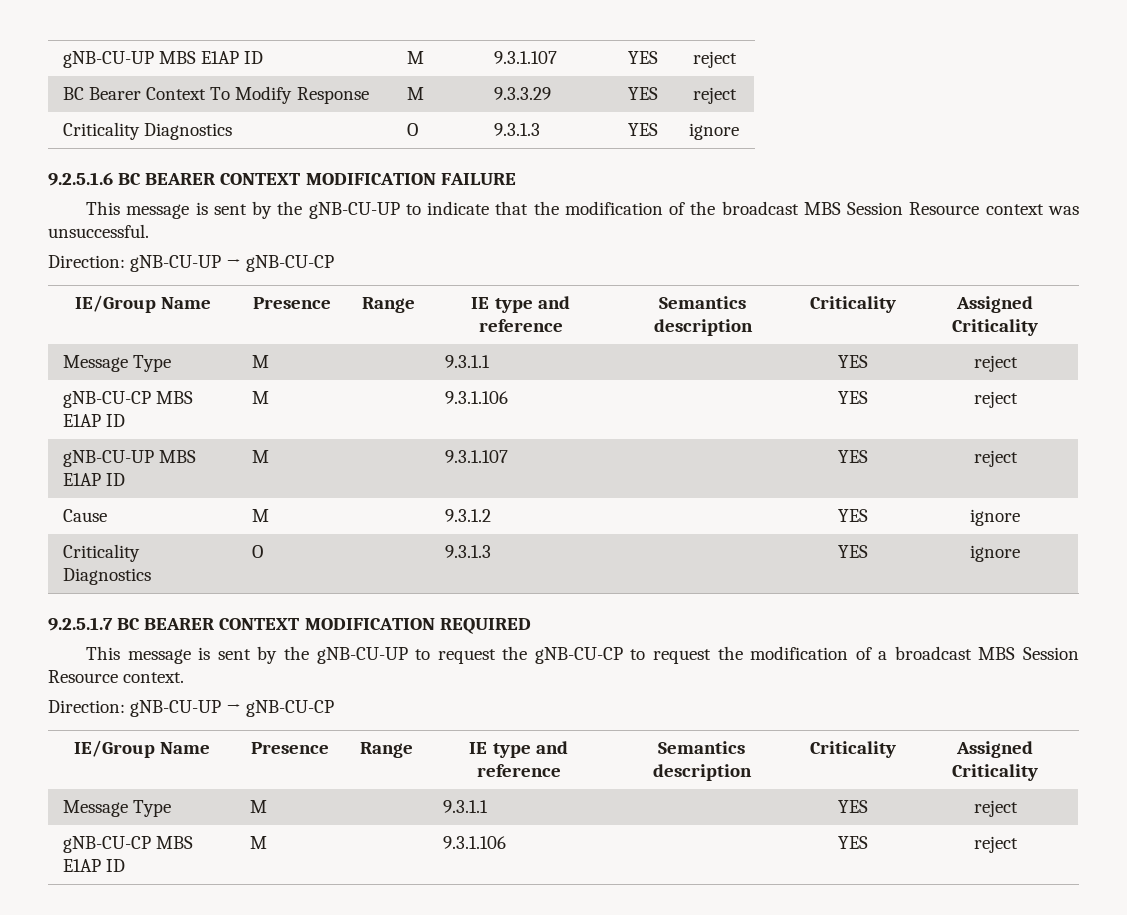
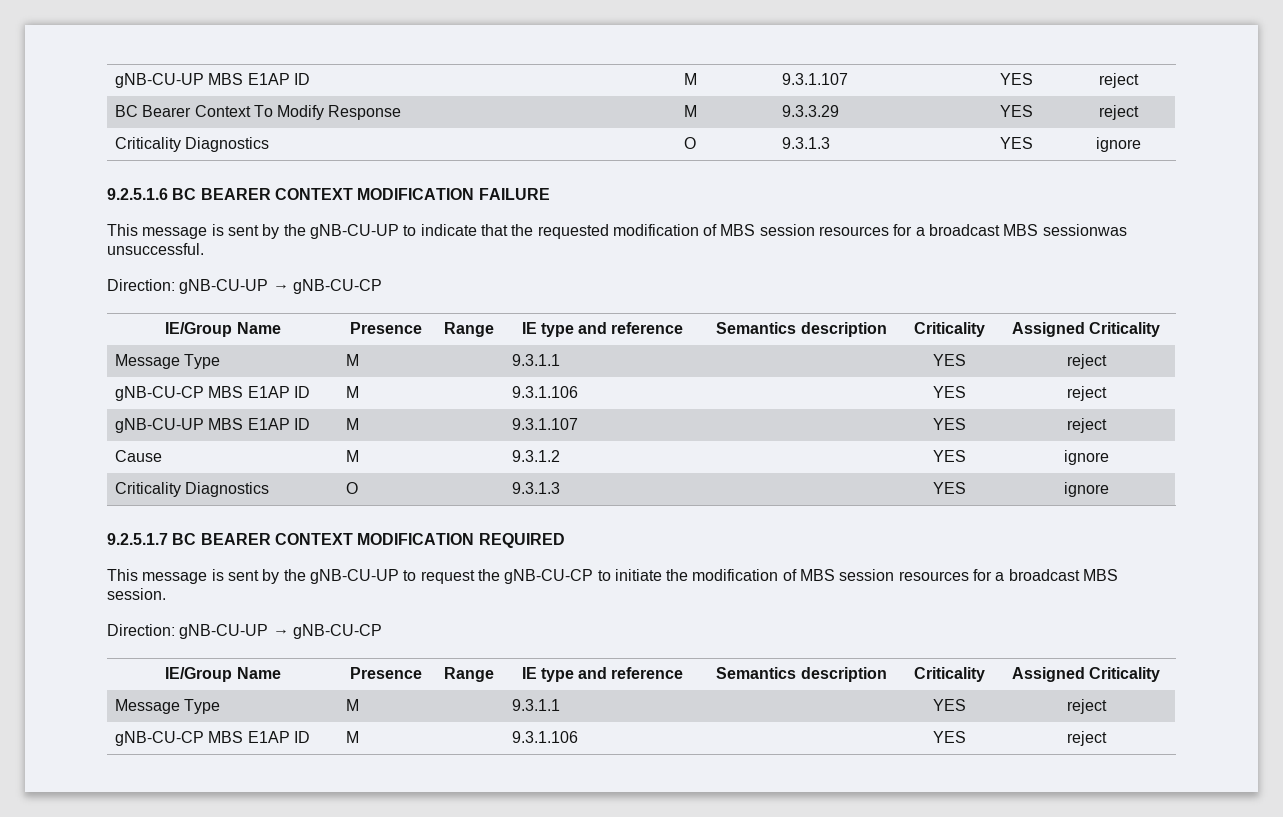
- This message is sent by the gNB-CU-UP to indicate that the modification of the broadcast MBS Session Resource context was unsuccessful.
+ This message is sent by the gNB-CU-UP to indicate that the requested modification of MBS session resources for a broadcast MBS sessionwas unsuccessful.
- This message is sent by the gNB-CU-UP to request the gNB-CU-CP to request the modification of a broadcast MBS Session Resource context.
+ This message is sent by the gNB-CU-UP to request the gNB-CU-CP to initiate the modification of MBS session resources for a broadcast MBS session.

